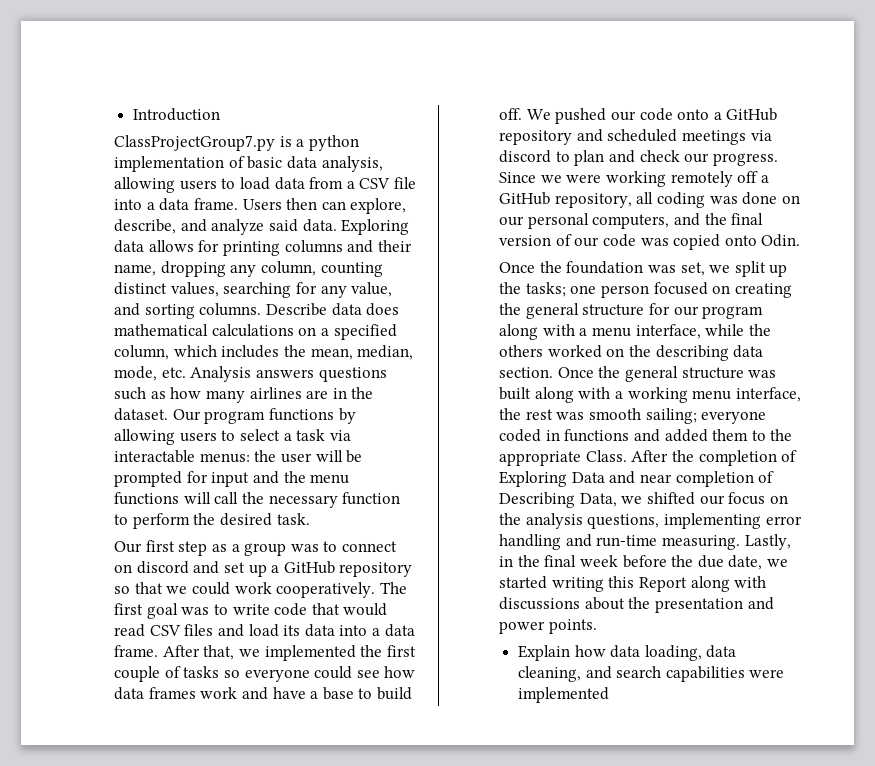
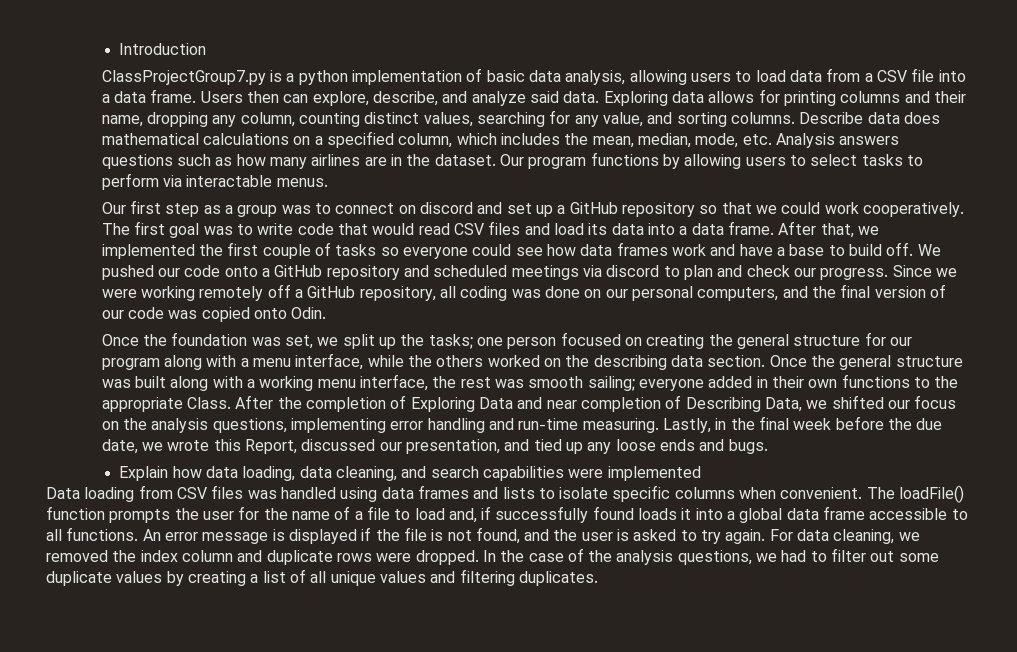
- Our program functions by allowing users to select a task via interactable menus: the user will be prompted for input and the menu functions will call the necessary function to perform the desired task.
+ Our program functions by allowing users to select tasks to perform via interactable menus.
- Once the general structure was built along with a working menu interface, the rest was smooth sailing; everyone coded in functions and added them to the appropriate Class.
+ Once the general structure was built along with a working menu interface, the rest was smooth sailing; everyone added in their own functions to the appropriate Class.
- Lastly, in the final week before the due date, we started writing this Report along with discussions about the presentation and power points.
+ Lastly, in the final week before the due date, we wrote this Report, discussed our presentation, and tied up any loose ends and bugs.
+ Data loading from CSV files was handled using data frames and lists to isolate specific columns when convenient. The loadFile() function prompts the user for the name of a file to load and, if successfully found loads it into a global data frame accessible to all functions. An error message is displayed if the file is not found, and the user is asked to try again. For data cleaning, we removed the index column and duplicate rows were dropped. In the case of the analysis questions, we had to filter out some duplicate values by creating a list of all unique values and filtering duplicates.

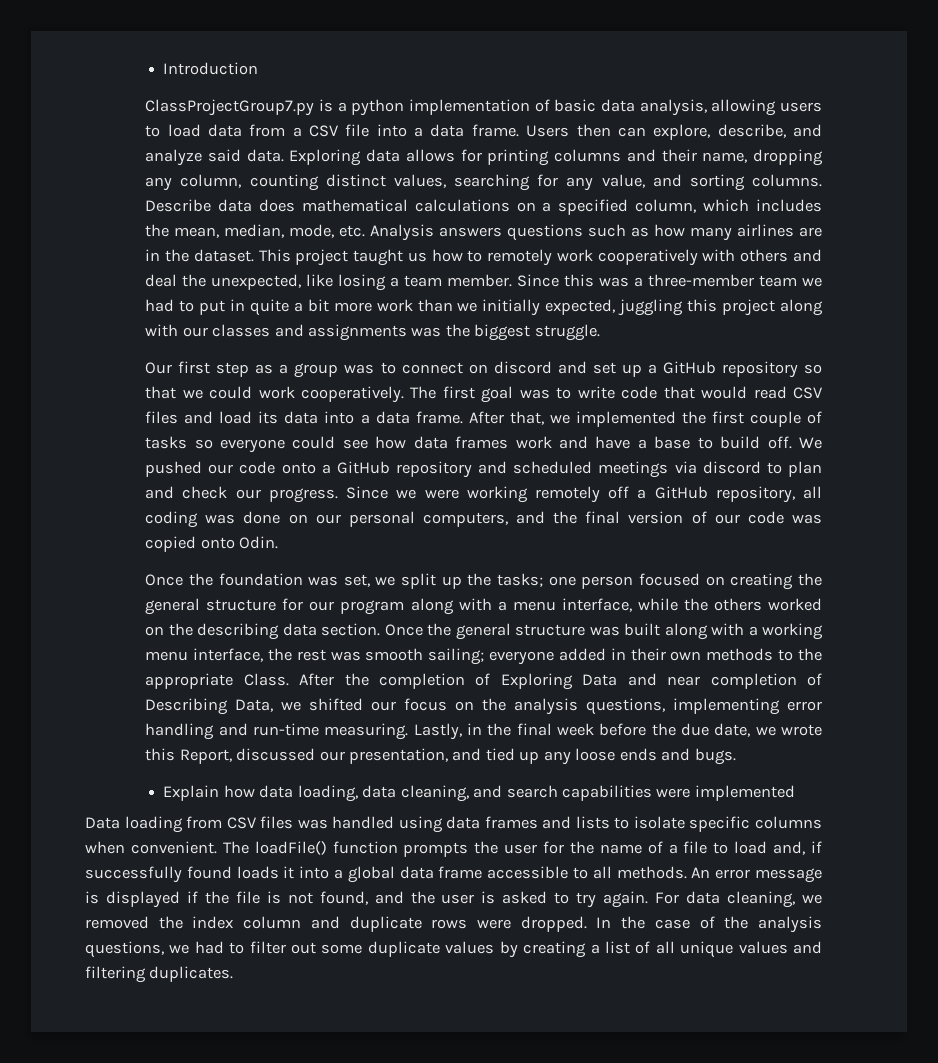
- Our program functions by allowing users to select tasks to perform via interactable menus.
+ This project taught us how to remotely work cooperatively with others and deal the unexpected, like losing a team member. Since this was a three-member team we had to put in quite a bit more work than we initially expected, juggling this project along with our classes and assignments was the biggest struggle.
- Once the general structure was built along with a working menu interface, the rest was smooth sailing; everyone added in their own functions to the appropriate Class.
+ Once the general structure was built along with a working menu interface, the rest was smooth sailing; everyone added in their own methods to the appropriate Class.
- The loadFile() function prompts the user for the name of a file to load and, if successfully found loads it into a global data frame accessible to all functions.
+ The loadFile() function prompts the user for the name of a file to load and, if successfully found loads it into a global data frame accessible to all methods.

